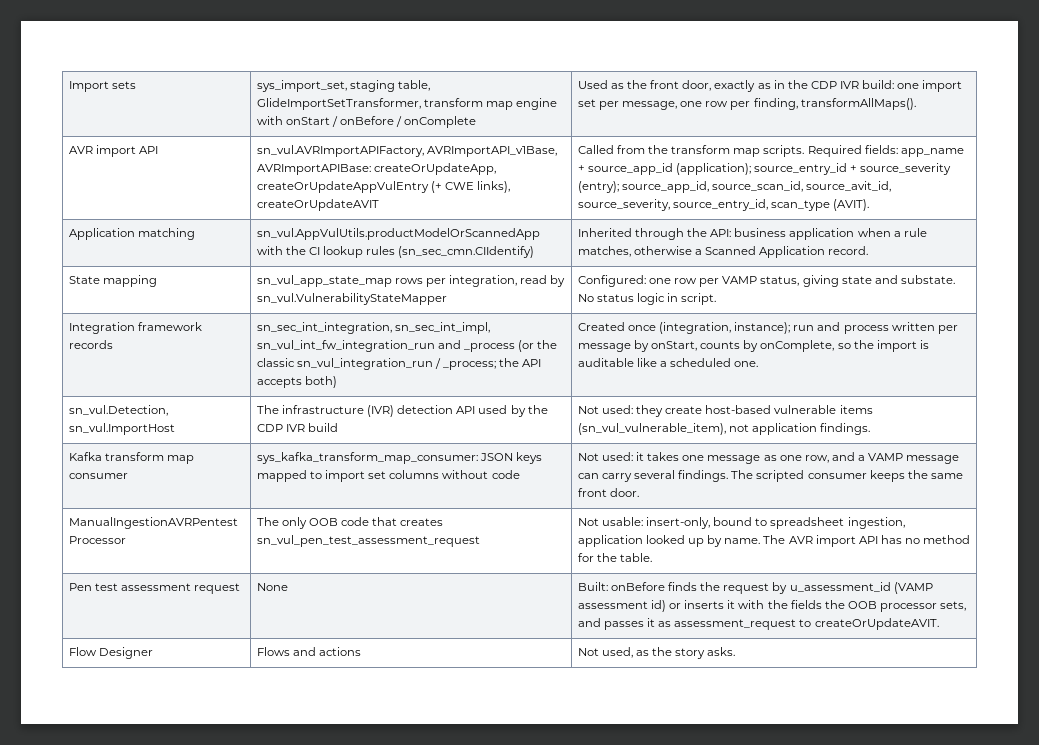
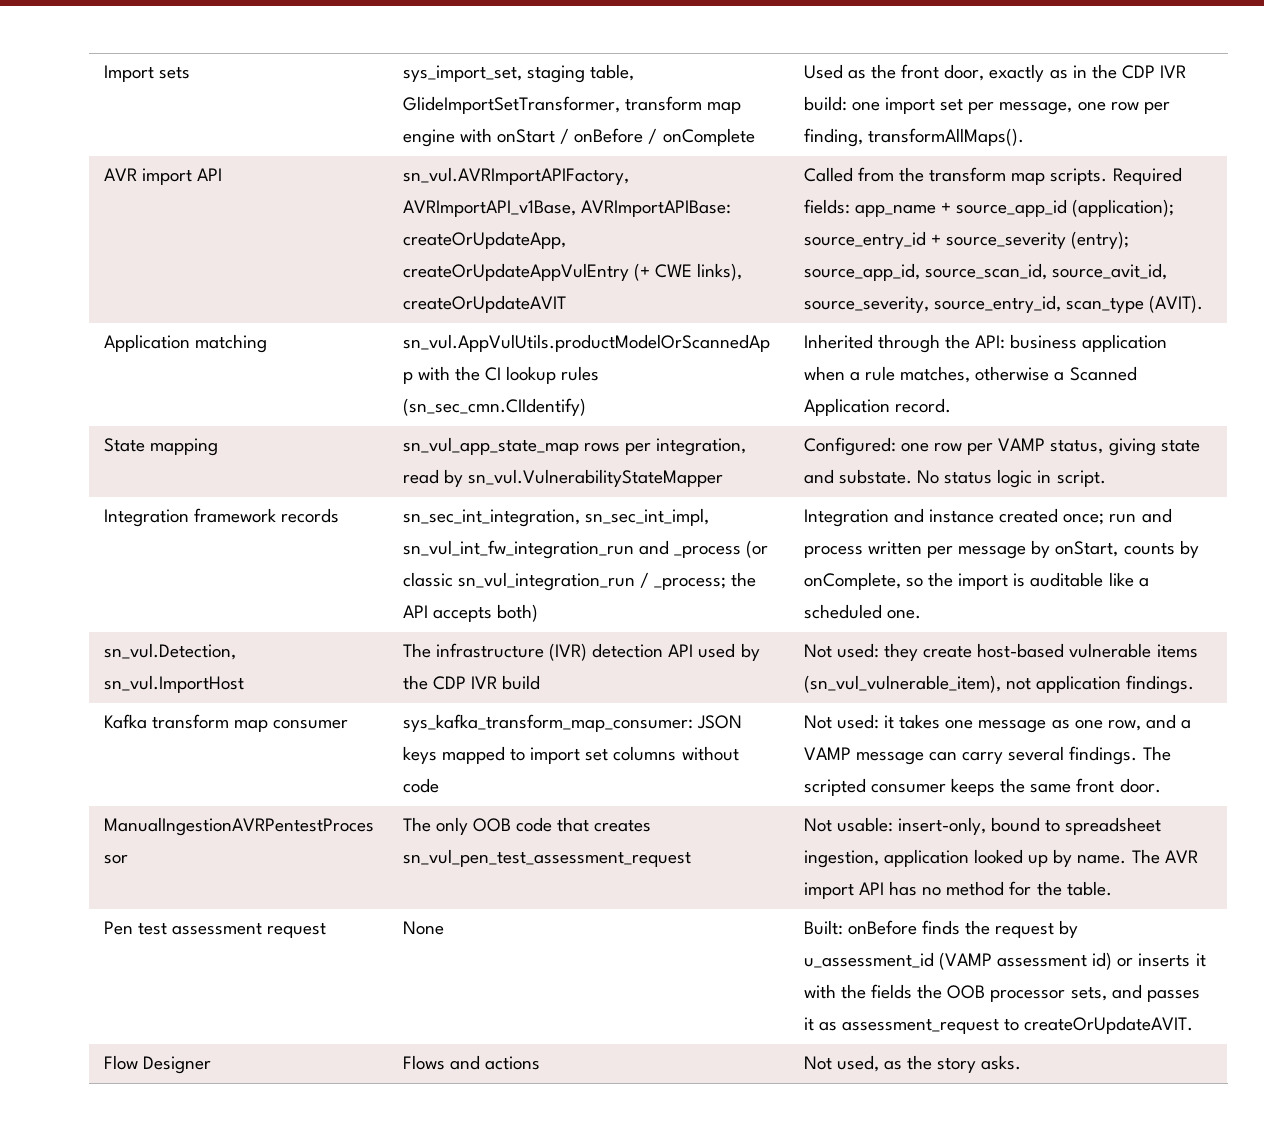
- sn_sec_int_integration, sn_sec_int_impl, sn_vul_int_fw_integration_run and _process (or the classic sn_vul_integration_run / _process; the API accepts both)
+ sn_sec_int_integration, sn_sec_int_impl, sn_vul_int_fw_integration_run and _process (or classic sn_vul_integration_run / _process; the API accepts both)
- Created once (integration, instance); run and process written per message by onStart, counts by onComplete, so the import is auditable like a scheduled one.
+ Integration and instance created once; run and process written per message by onStart, counts by onComplete, so the import is auditable like a scheduled one.

